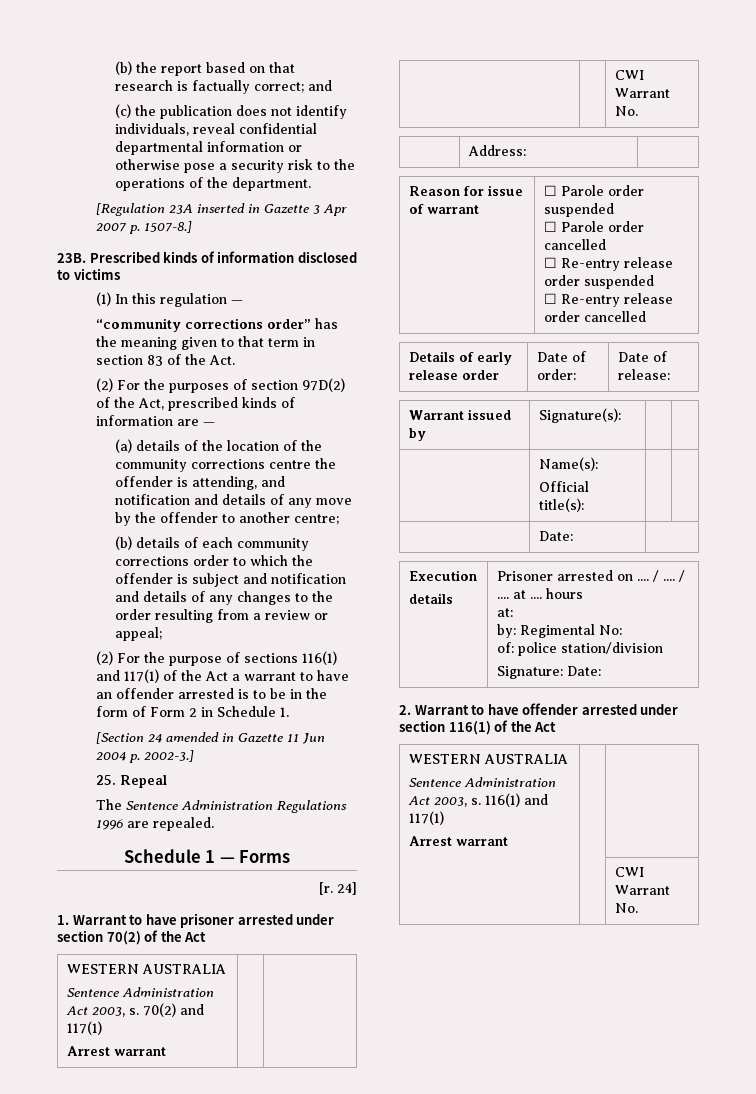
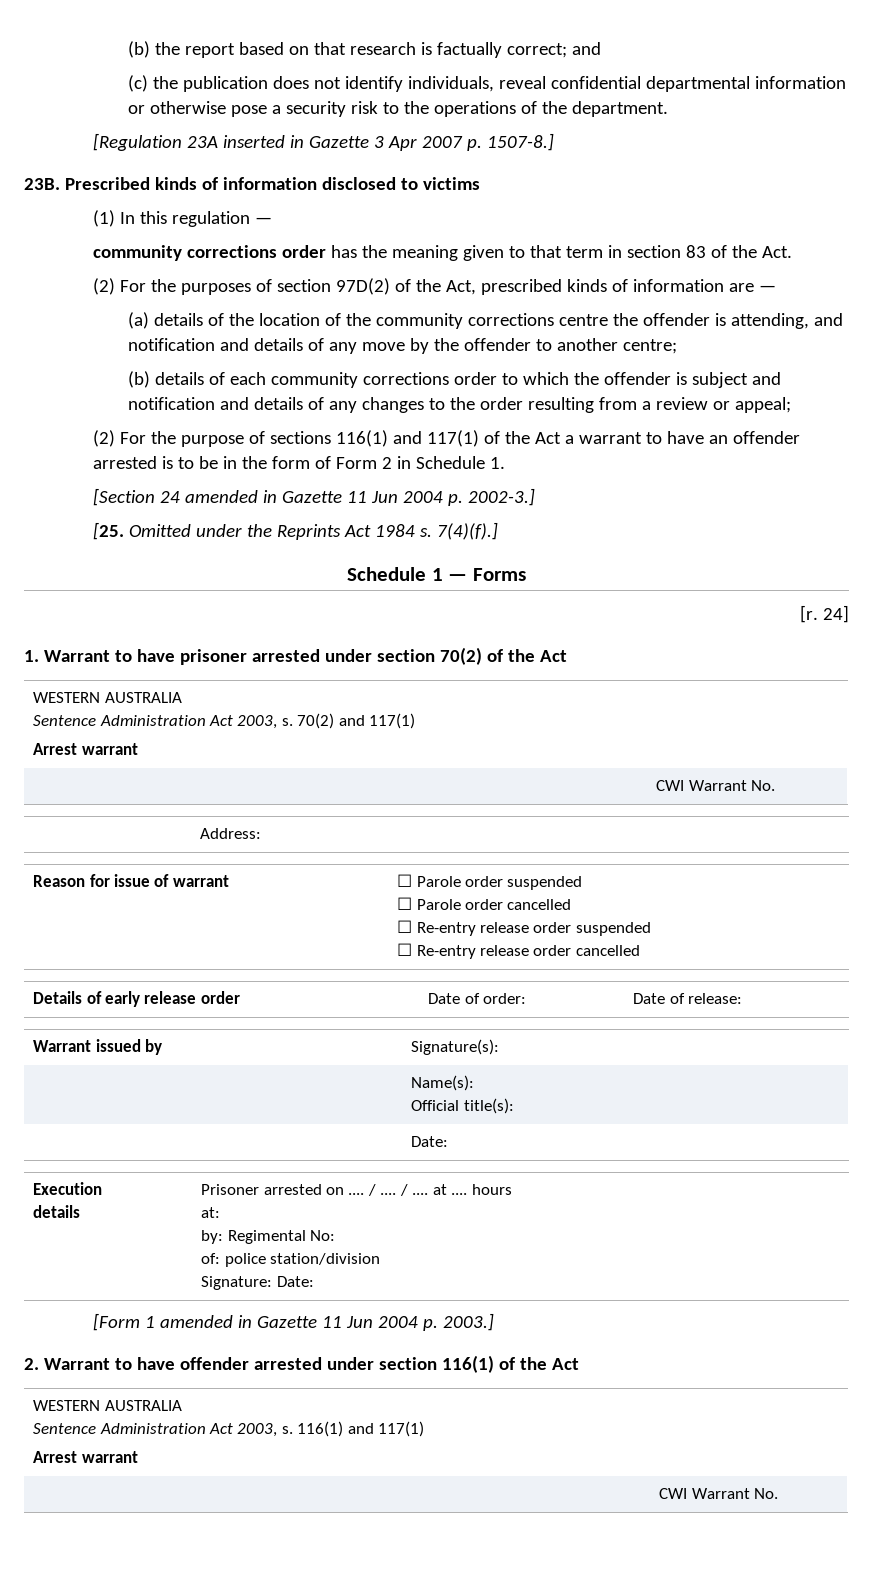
- “community corrections order” has the meaning given to that term in section 83 of the Act.
+ community corrections order has the meaning given to that term in section 83 of the Act.
- 25. Repeal
- The Sentence Administration Regulations 1996 are repealed.
+ [25. Omitted under the Reprints Act 1984 s. 7(4)(f).]
+ [Form 1 amended in Gazette 11 Jun 2004 p. 2003.]

